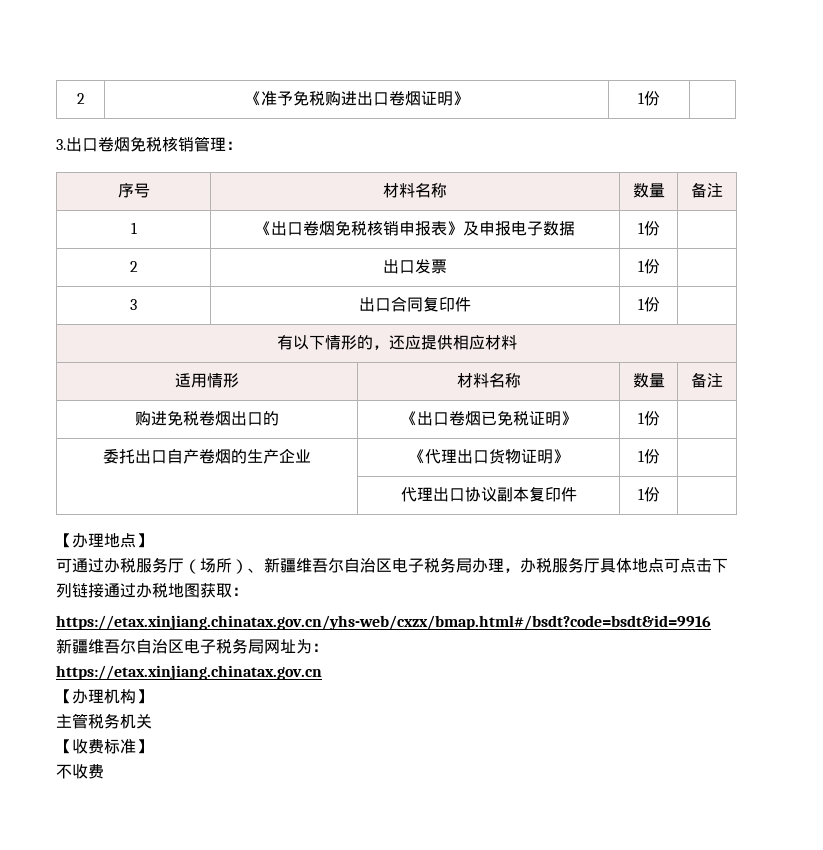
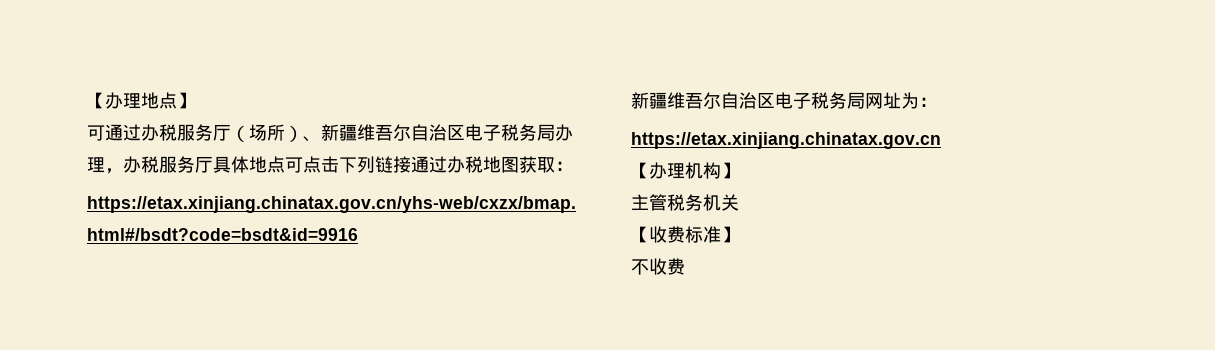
- 2 | 《准予免税购进出口卷烟证明》 | 1份 |
- 3.出口卷烟免税核销管理：
- 序号 | 材料名称 | 数量 | 备注
- 1 | 《出口卷烟免税核销申报表》及申报电子数据 | 1份 |
- 2 | 出口发票 | 1份 |
- 3 | 出口合同复印件 | 1份 |
- 有以下情形的，还应提供相应材料
- 适用情形 | 材料名称 | 数量 | 备注
- 购进免税卷烟出口的 | 《出口卷烟已免税证明》 | 1份 |
- 委托出口自产卷烟的生产企业 | 《代理出口货物证明》 | 1份 |
- | 代理出口协议副本复印件 | 1份 |

